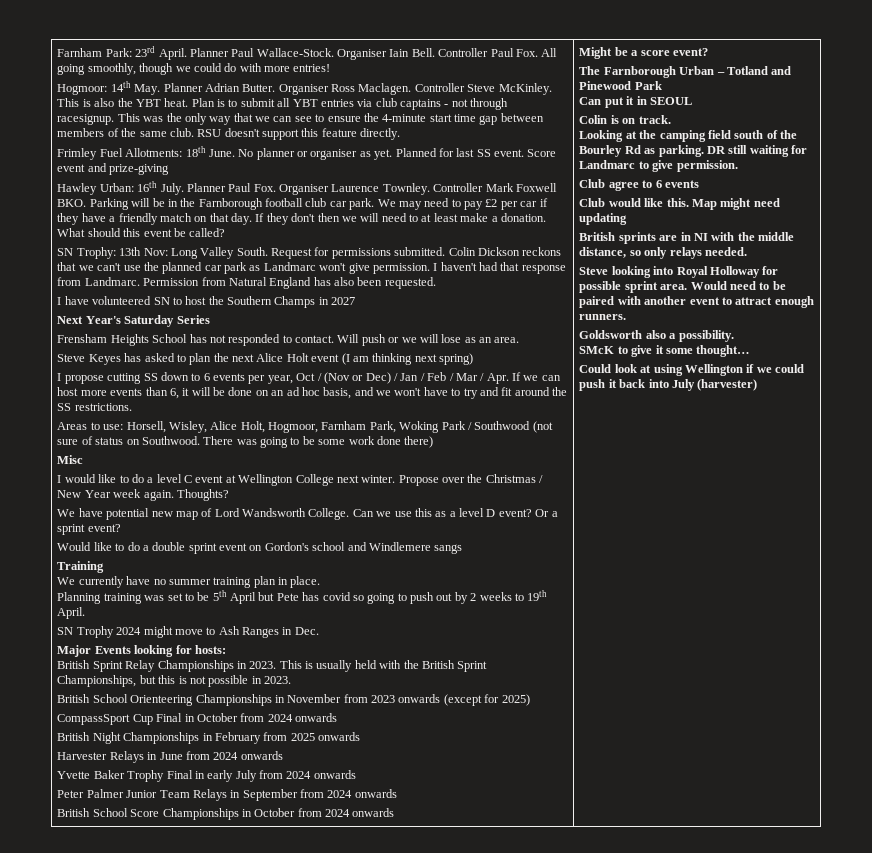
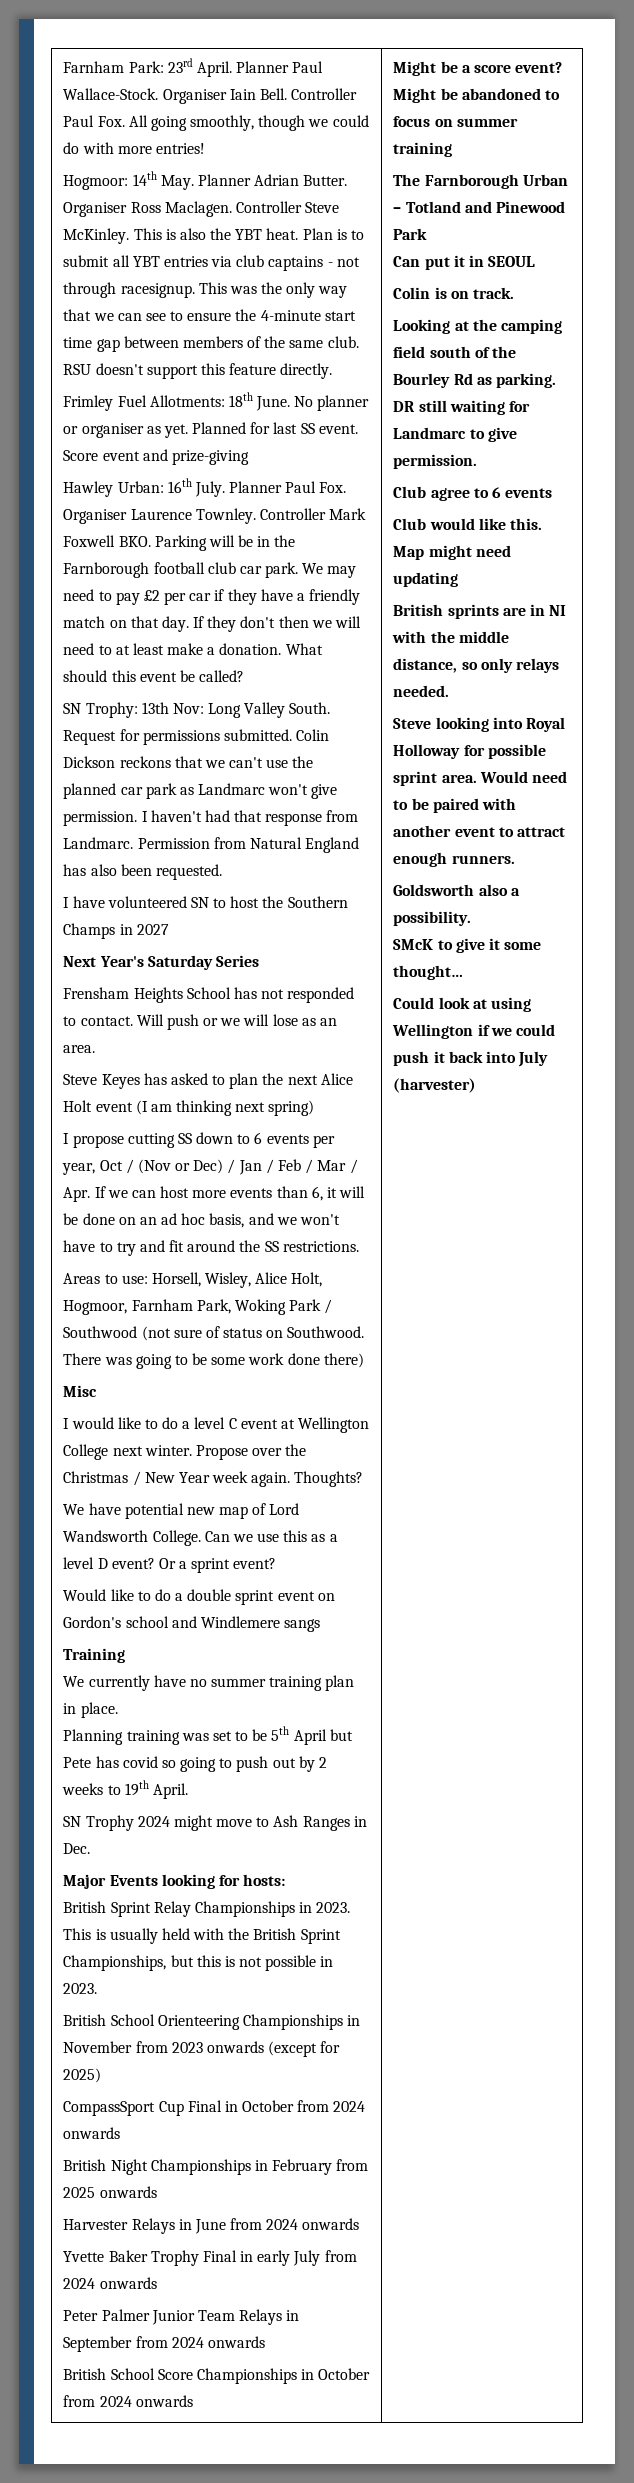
+ Might be abandoned to focus on summer training

